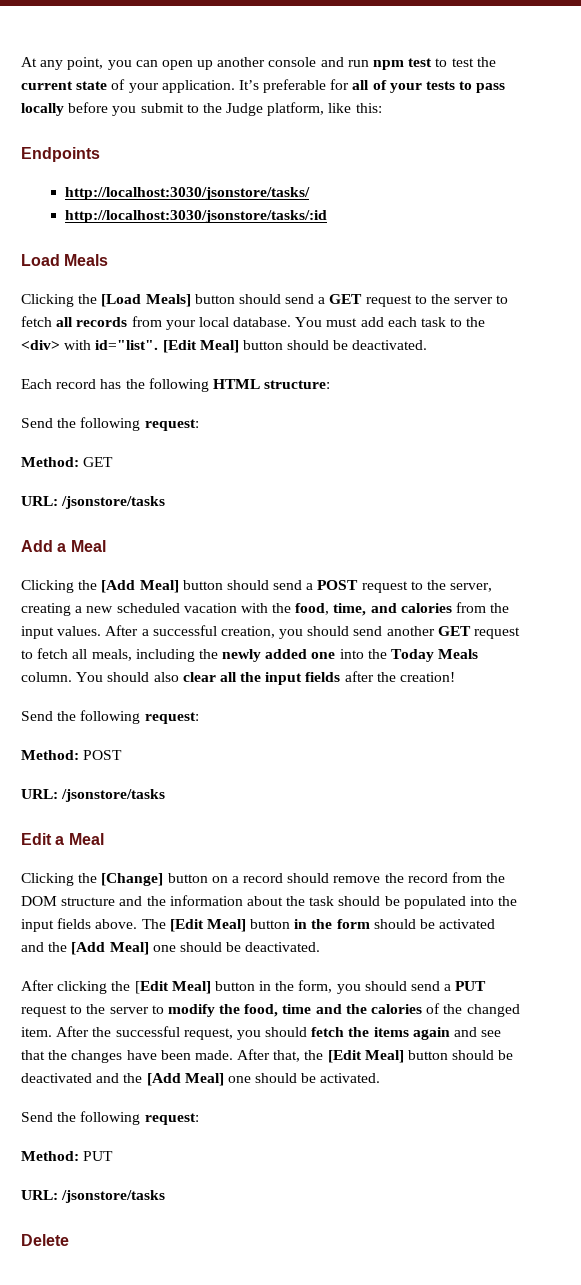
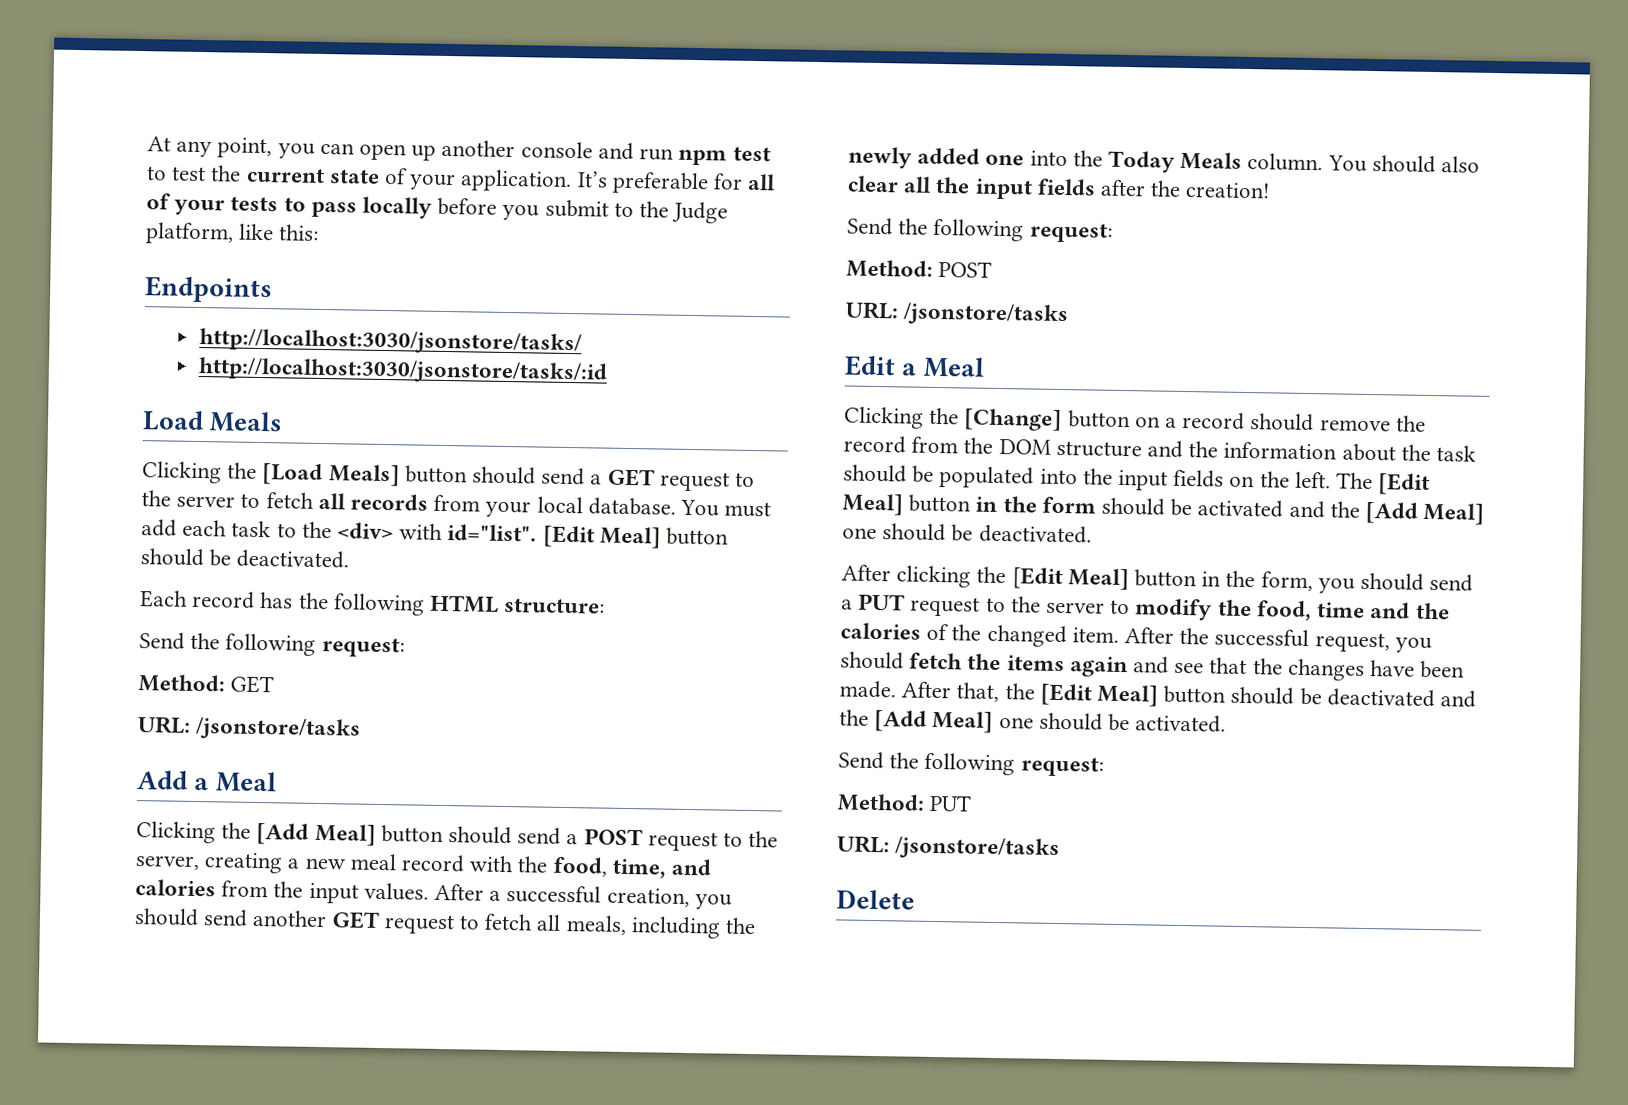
- Clicking the [Add Meal] button should send a POST request to the server, creating a new scheduled vacation with the food, time, and calories from the input values.
+ Clicking the [Add Meal] button should send a POST request to the server, creating a new meal record with the food, time, and calories from the input values.
- Clicking the [Change] button on a record should remove the record from the DOM structure and the information about the task should be populated into the input fields above.
+ Clicking the [Change] button on a record should remove the record from the DOM structure and the information about the task should be populated into the input fields on the left.

